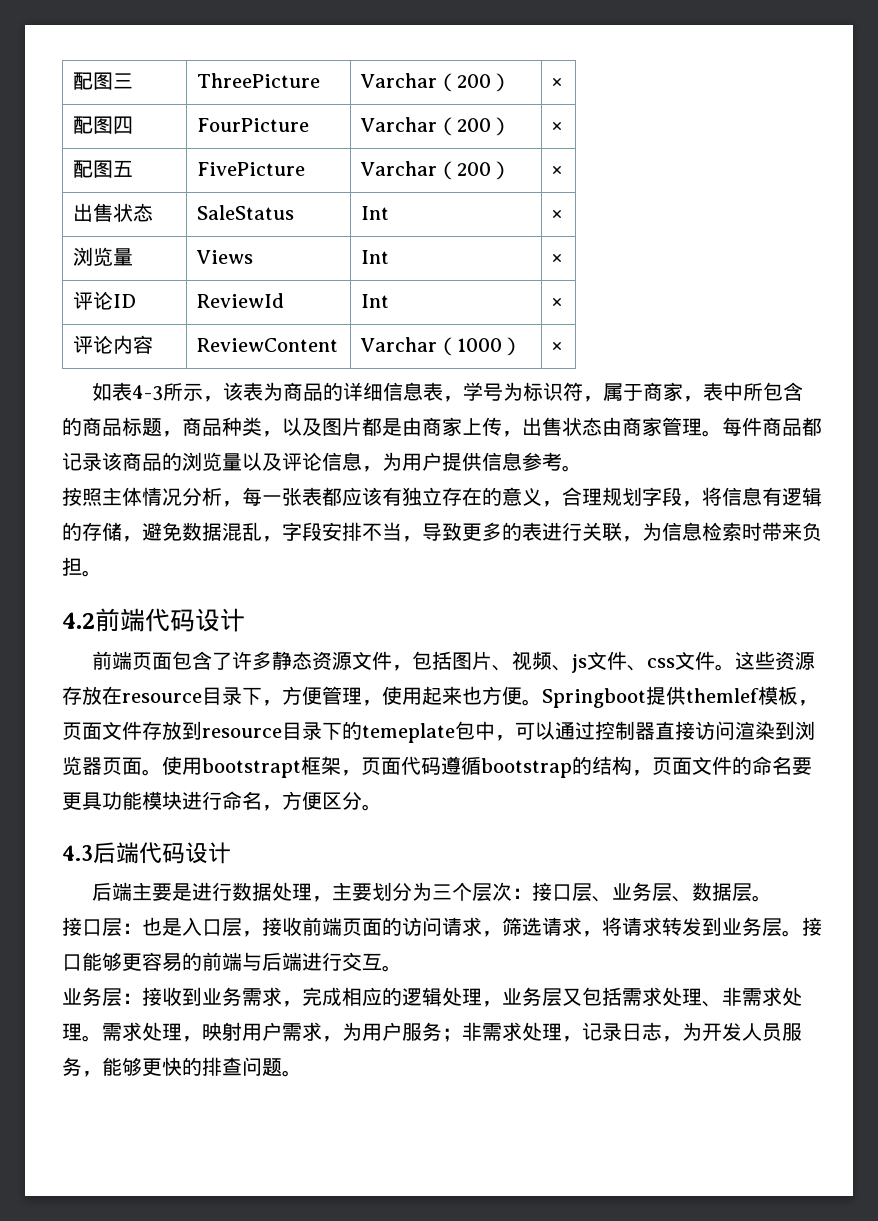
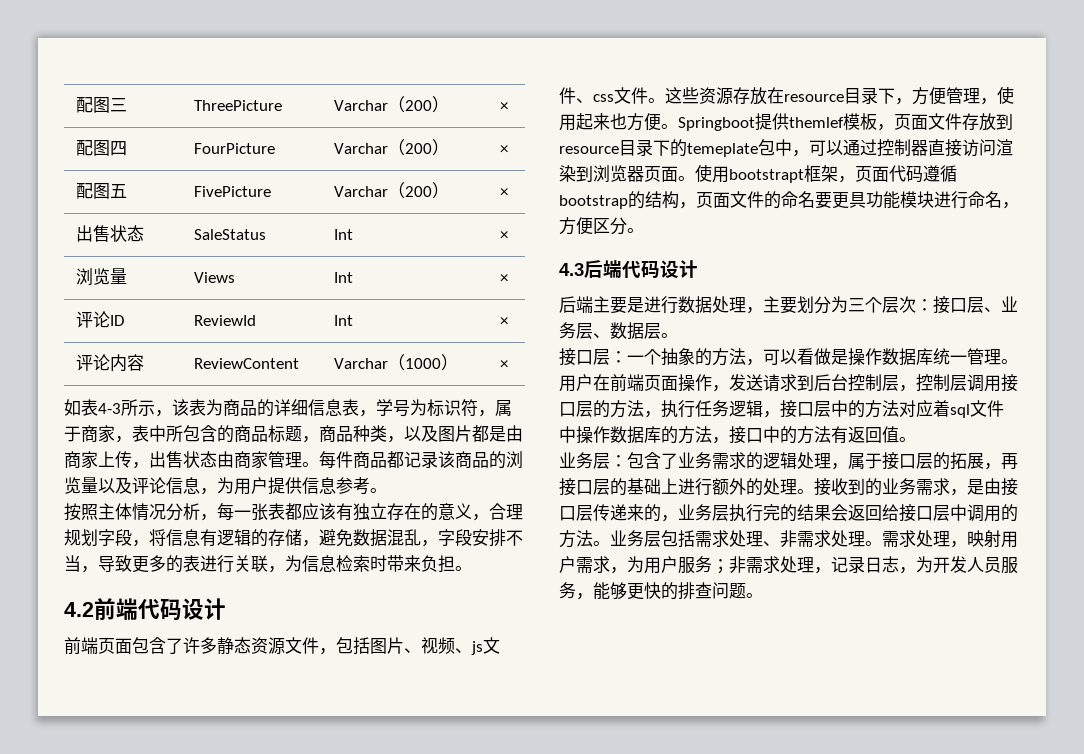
- 接口层：也是入口层，接收前端页面的访问请求，筛选请求，将请求转发到业务层。接口能够更容易的前端与后端进行交互。
+ 接口层：一个抽象的方法，可以看做是操作数据库统一管理。用户在前端页面操作，发送请求到后台控制层，控制层调用接口层的方法，执行任务逻辑，接口层中的方法对应着sql文件中操作数据库的方法，接口中的方法有返回值。
- 业务层：接收到业务需求，完成相应的逻辑处理，业务层又包括需求处理、非需求处理。
+ 业务层：包含了业务需求的逻辑处理，属于接口层的拓展，再接口层的基础上进行额外的处理。接收到的业务需求，是由接口层传递来的，业务层执行完的结果会返回给接口层中调用的方法。业务层包括需求处理、非需求处理。

